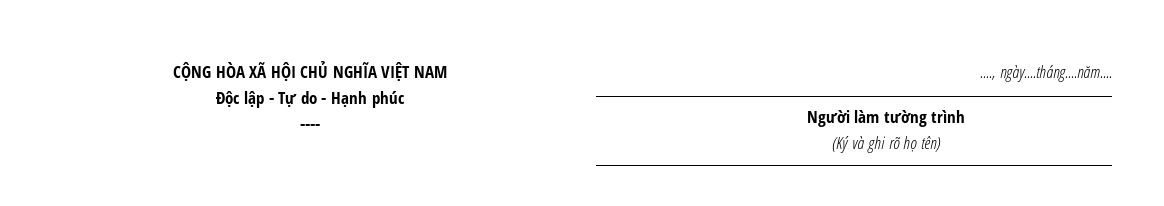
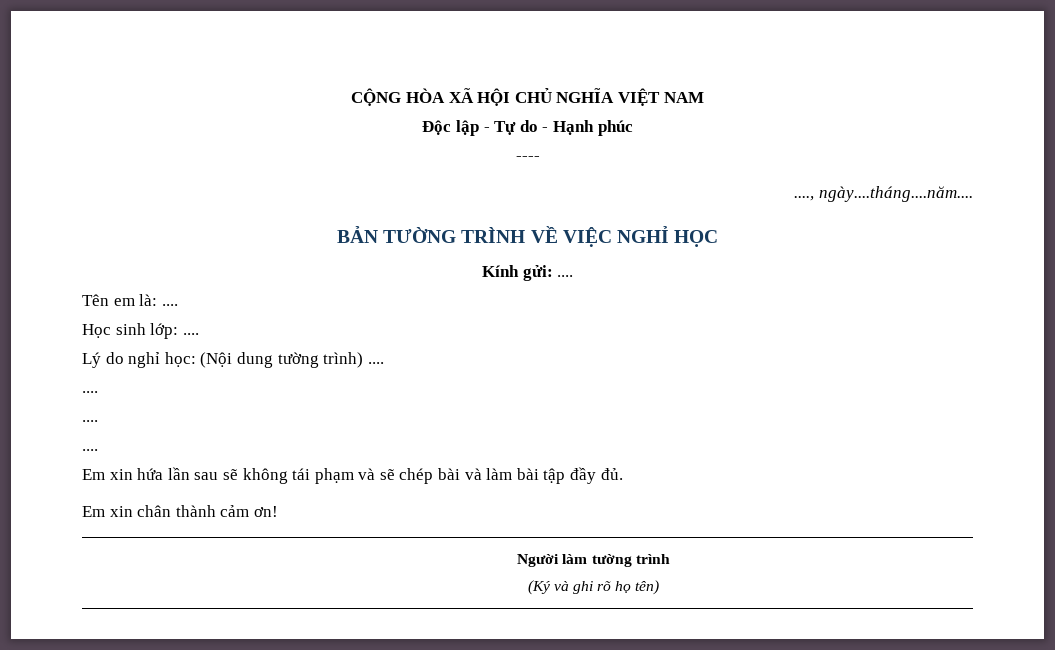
+ BẢN TƯỜNG TRÌNH VỀ VIỆC NGHỈ HỌC
+ Kính gửi: ....
+ Tên em là: ....
+ Học sinh lớp: ....
+ Lý do nghỉ học: (Nội dung tường trình) ....
+ ....
+ ....
+ ....
+ Em xin hứa lần sau sẽ không tái phạm và sẽ chép bài và làm bài tập đầy đủ.
+ Em xin chân thành cảm ơn!

